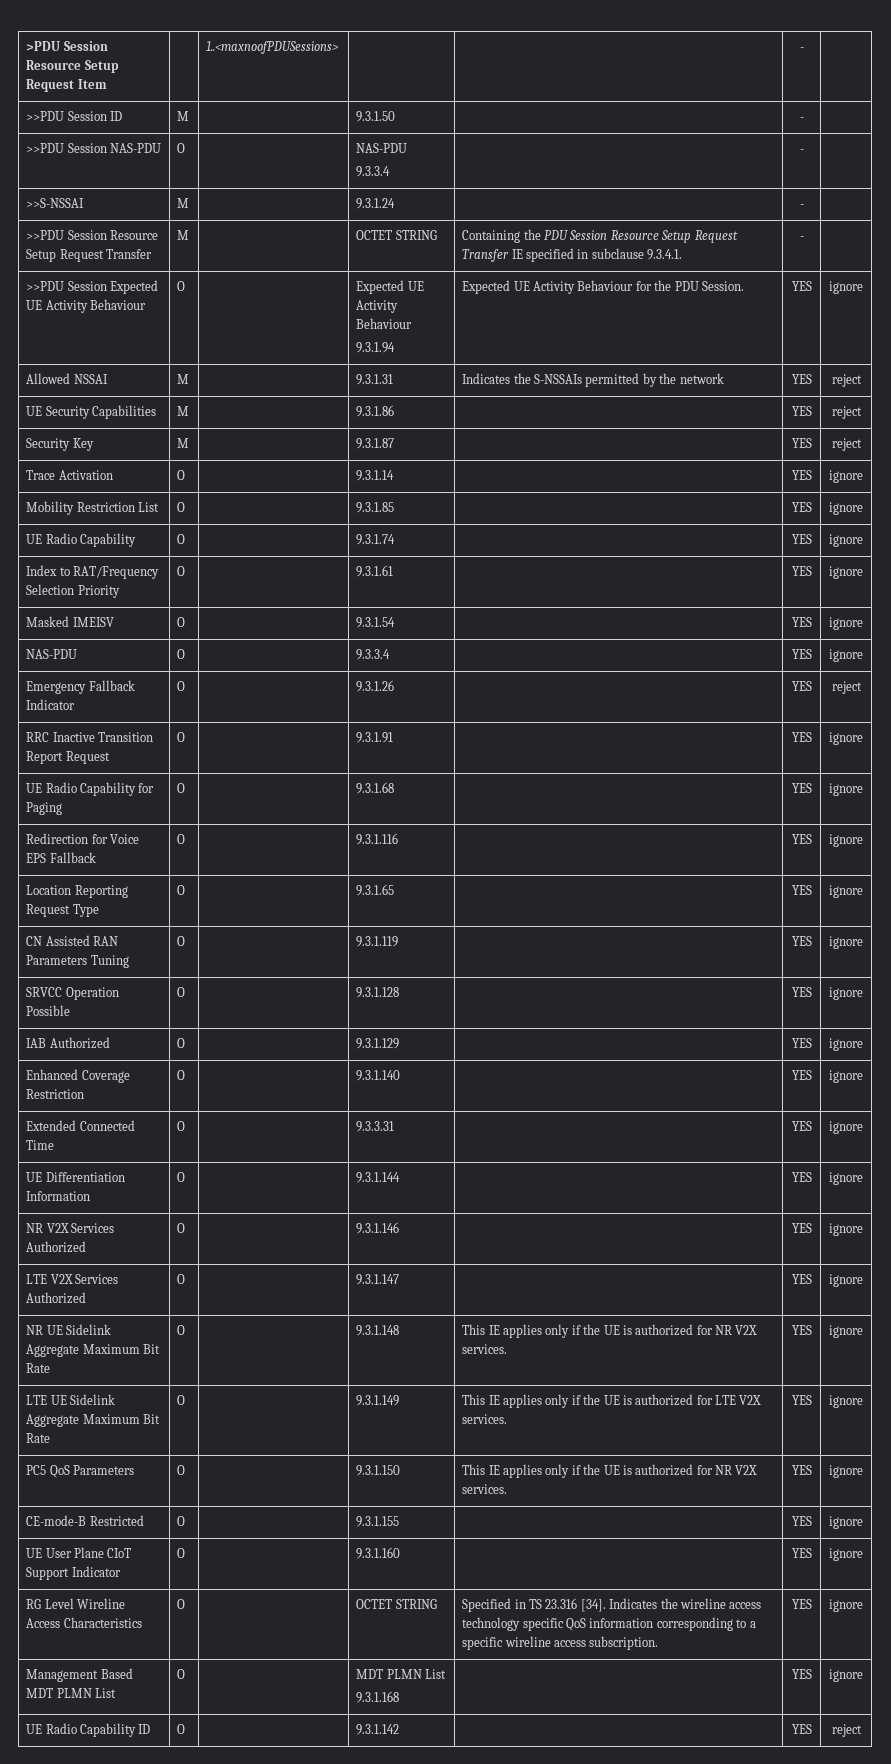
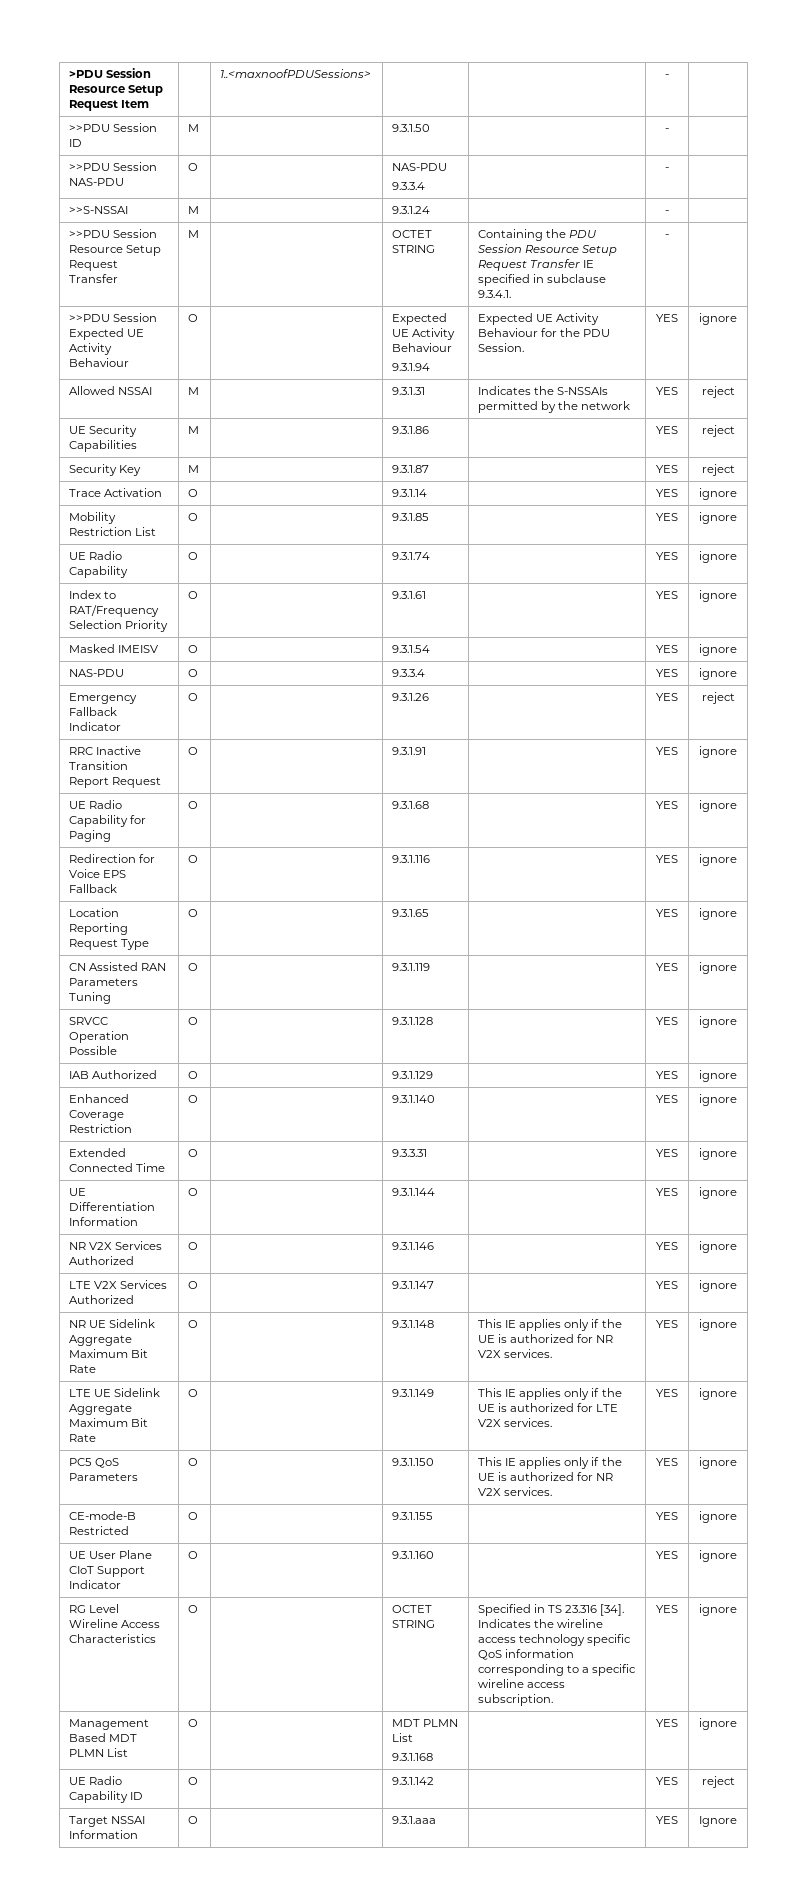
+ Target NSSAI Information | O | | 9.3.1.aaa | | YES | Ignore

